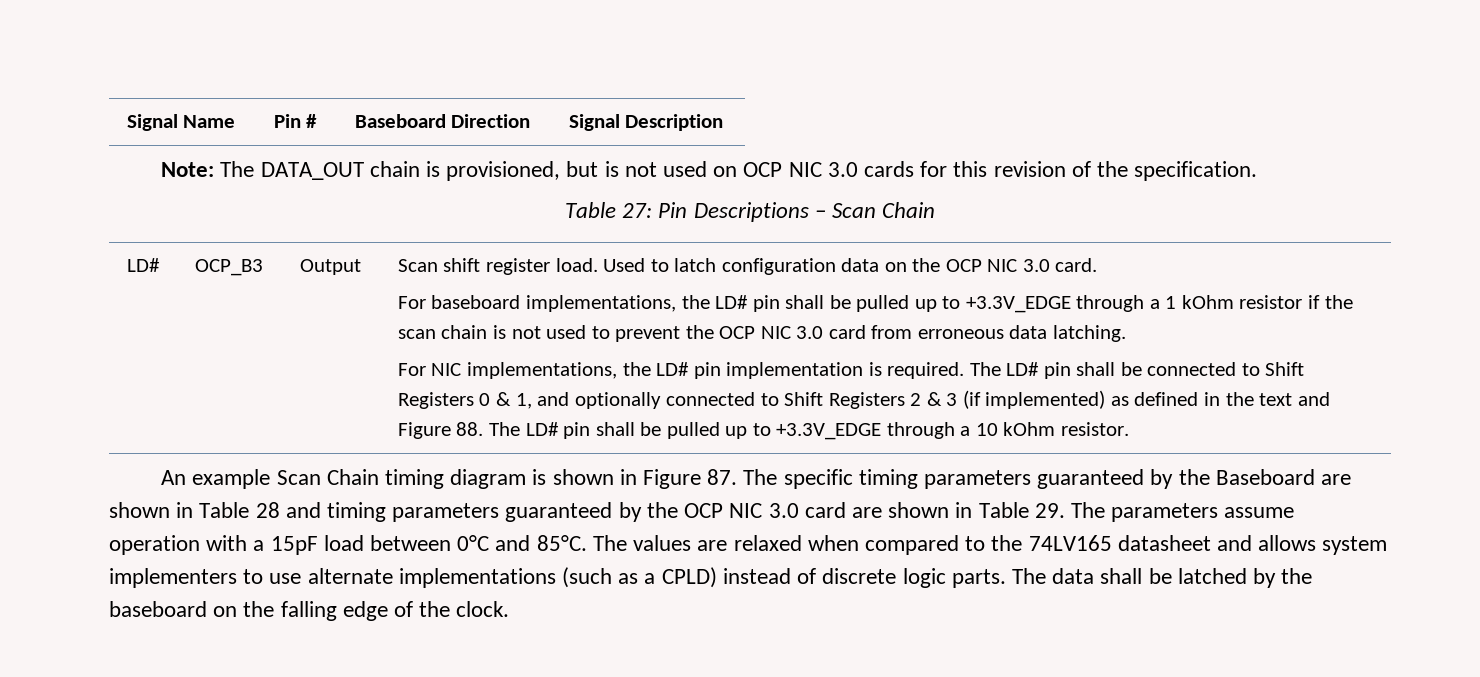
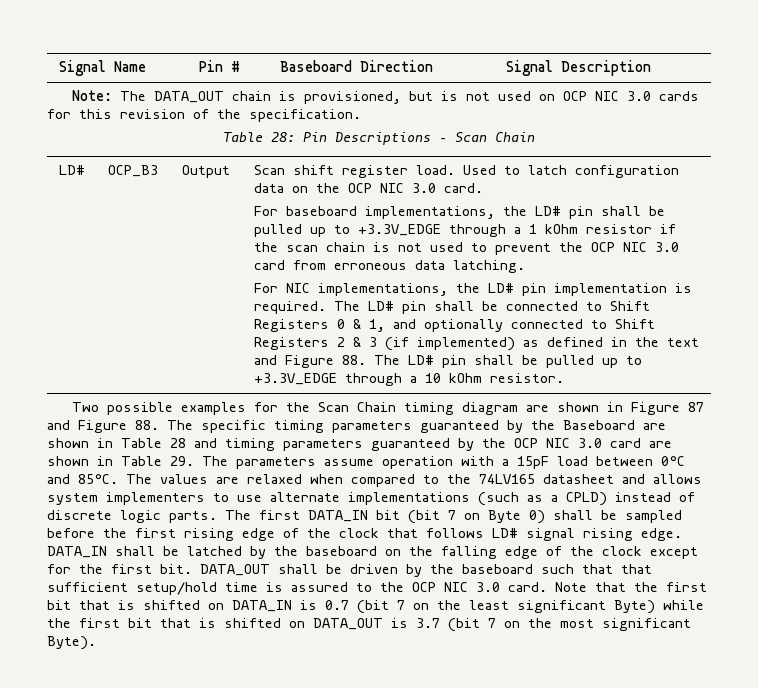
- Table 27: Pin Descriptions – Scan Chain
+ Table 28: Pin Descriptions – Scan Chain
- An example Scan Chain timing diagram is shown in Figure 87. The specific timing parameters guaranteed by the Baseboard are shown in Table 28 and timing parameters guaranteed by the OCP NIC 3.0 card are shown in Table 29. The parameters assume operation with a 15pF load between 0°C and 85°C.
+ Two possible examples for the Scan Chain timing diagram are shown in Figure 87 and Figure 88. The specific timing parameters guaranteed by the Baseboard are shown in Table 28 and timing parameters guaranteed by the OCP NIC 3.0 card are shown in Table 29. The parameters assume operation with a 15pF load between 0°C and 85°C.
- The data shall be latched by the baseboard on the falling edge of the clock.
+ The first DATA_IN bit (bit 7 on Byte 0) shall be sampled before the first rising edge of the clock that follows LD# signal rising edge. DATA_IN shall be latched by the baseboard on the falling edge of the clock except for the first bit. DATA_OUT shall be driven by the baseboard such that that sufficient setup/hold time is assured to the OCP NIC 3.0 card. Note that the first bit that is shifted on DATA_IN is 0.7 (bit 7 on the least significant Byte) while the first bit that is shifted on DATA_OUT is 3.7 (bit 7 on the most significant Byte).

